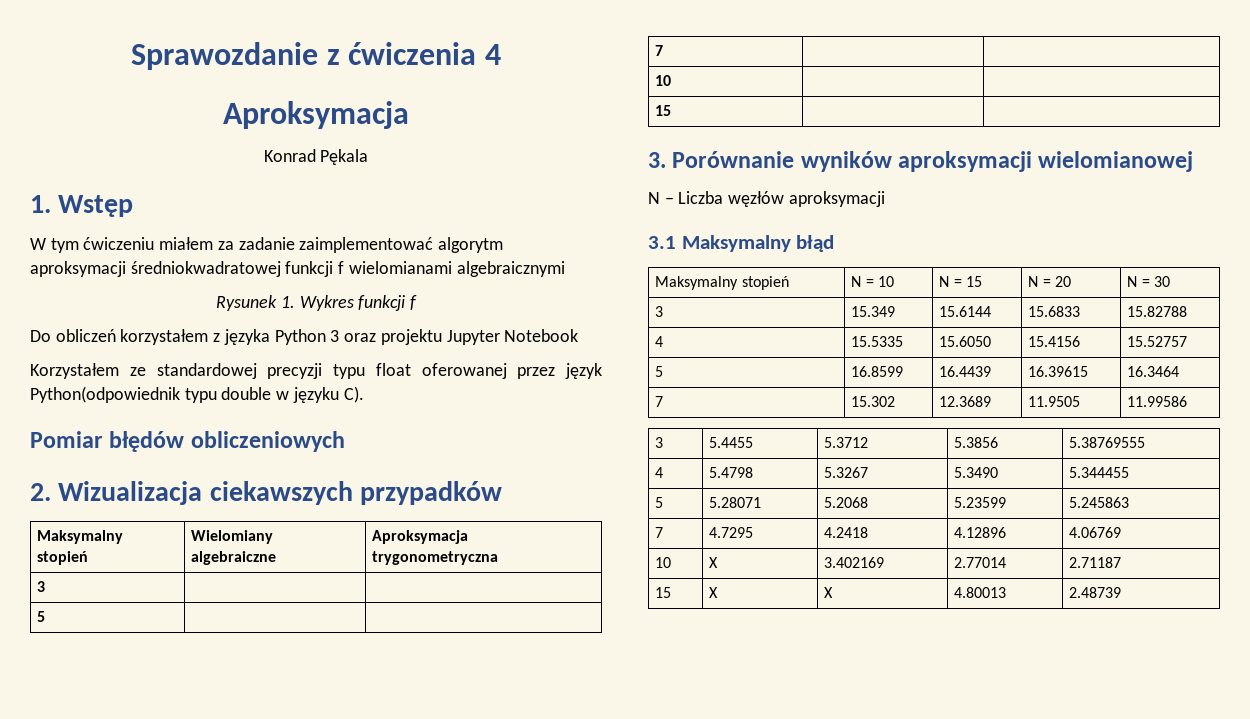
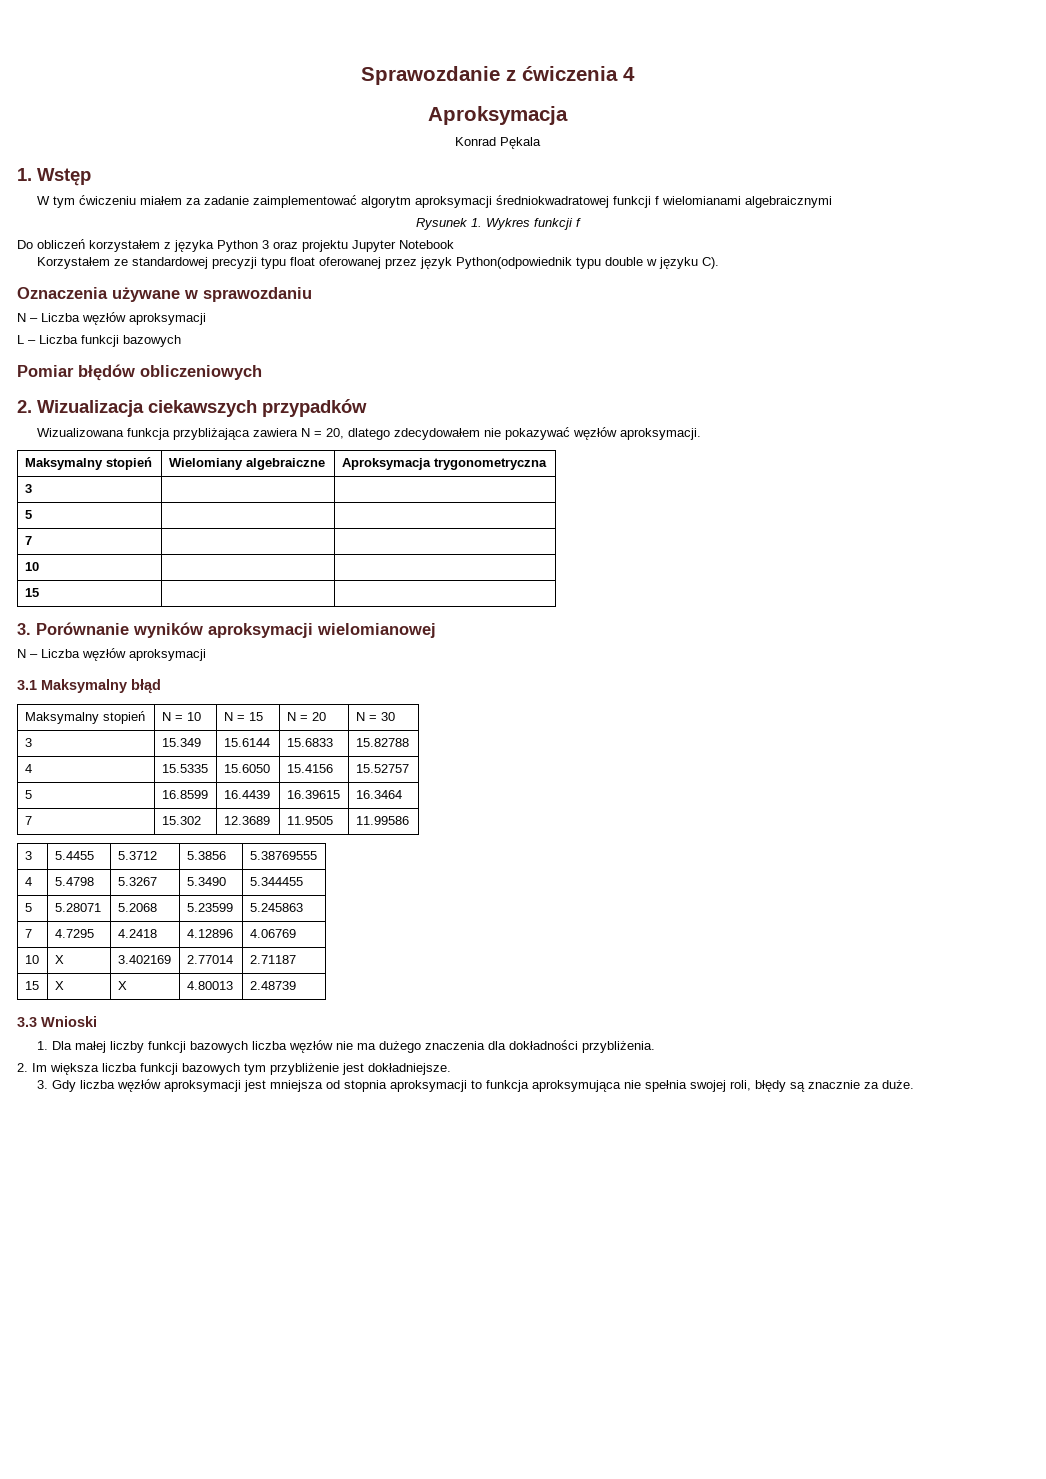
+ Oznaczenia używane w sprawozdaniu
+ N – Liczba węzłów aproksymacji
+ L – Liczba funkcji bazowych
+ Wizualizowana funkcja przybliżająca zawiera N = 20, dlatego zdecydowałem nie pokazywać węzłów aproksymacji.
+ 3.3 Wnioski
+ 1. Dla małej liczby funkcji bazowych liczba węzłów nie ma dużego znaczenia dla dokładności przybliżenia.
+ 2. Im większa liczba funkcji bazowych tym przybliżenie jest dokładniejsze.
+ 3. Gdy liczba węzłów aproksymacji jest mniejsza od stopnia aproksymacji to funkcja aproksymująca nie spełnia swojej roli, błędy są znacznie za duże.

